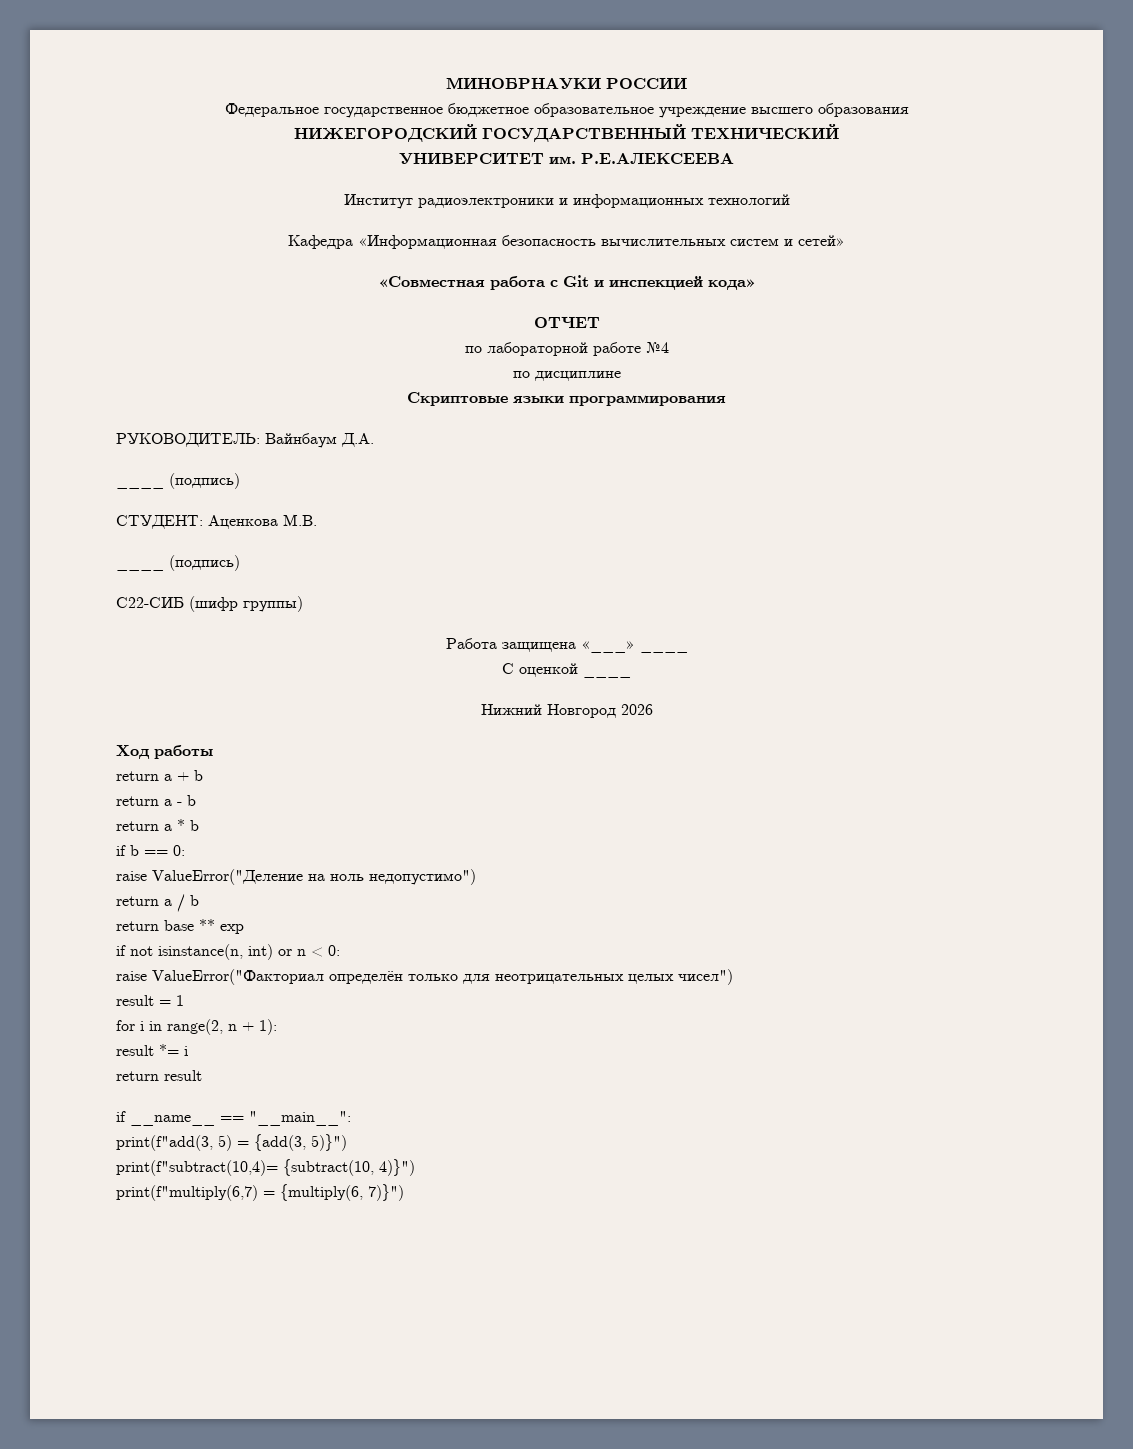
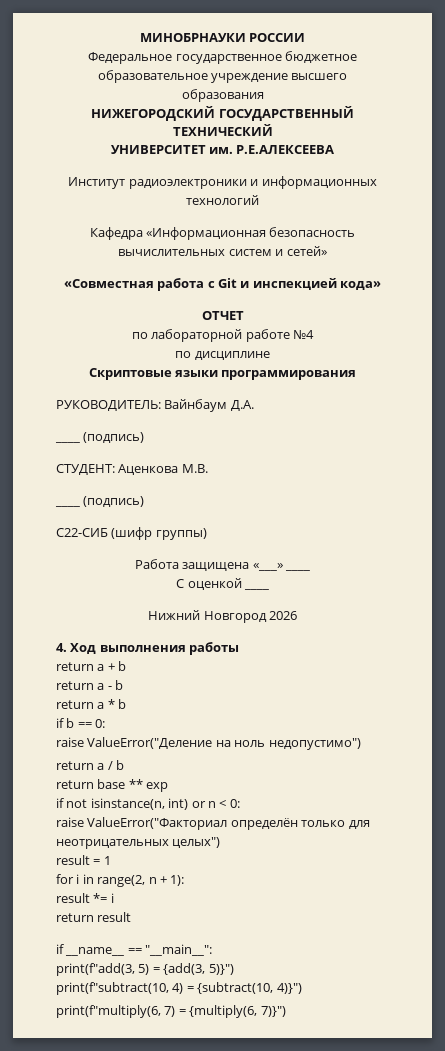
- Ход работы
+ 4. Ход выполнения работы
- raise ValueError("Факториал определён только для неотрицательных целых чисел")
+ raise ValueError("Факториал определён только для неотрицательных целых")
- print(f"subtract(10,4)= {subtract(10, 4)}")
+ print(f"subtract(10, 4) = {subtract(10, 4)}")
- print(f"multiply(6,7) = {multiply(6, 7)}")
+ print(f"multiply(6, 7) = {multiply(6, 7)}")

